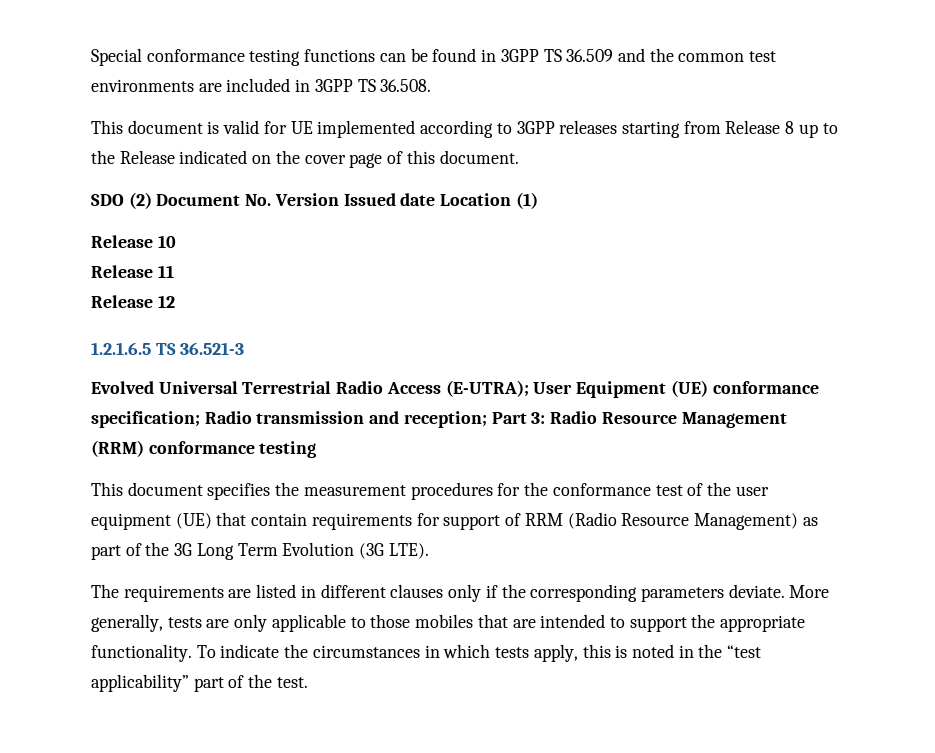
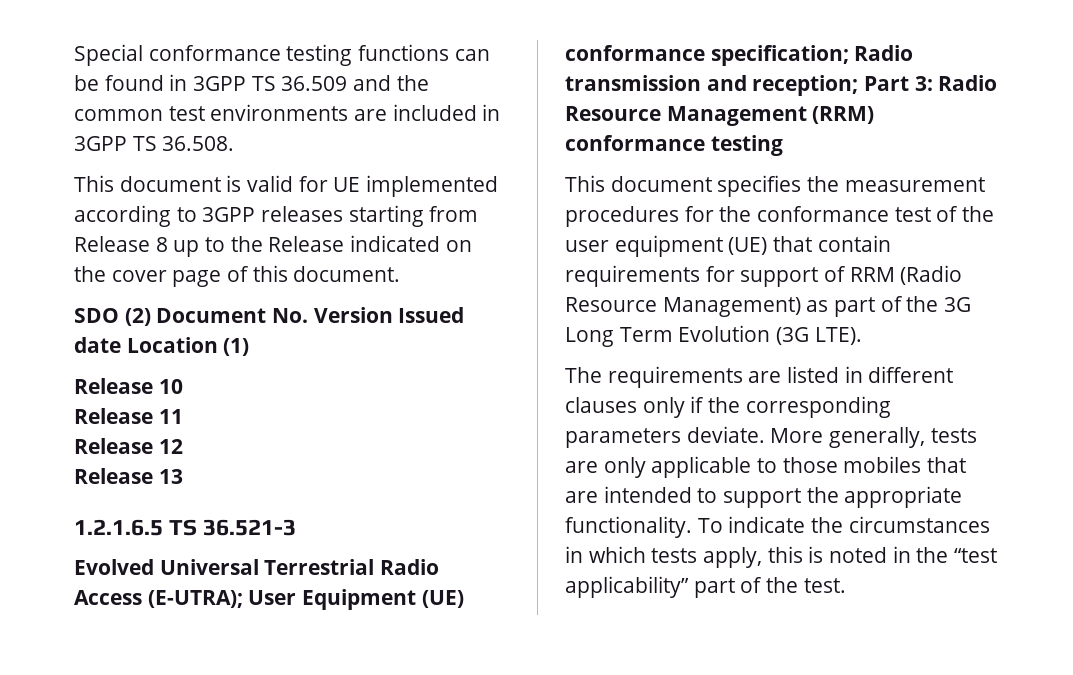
+ Release 13

